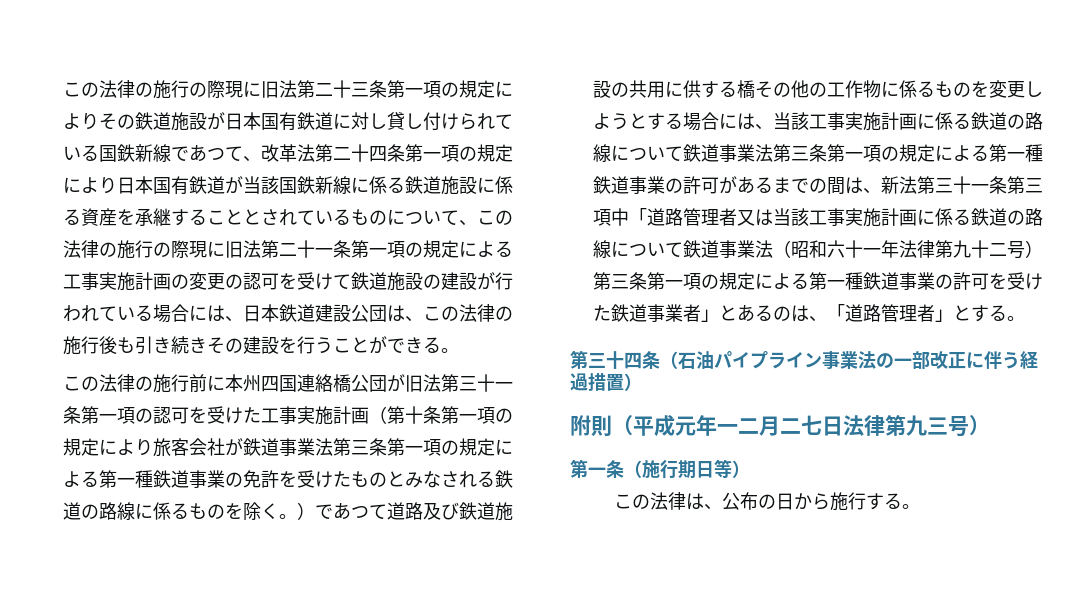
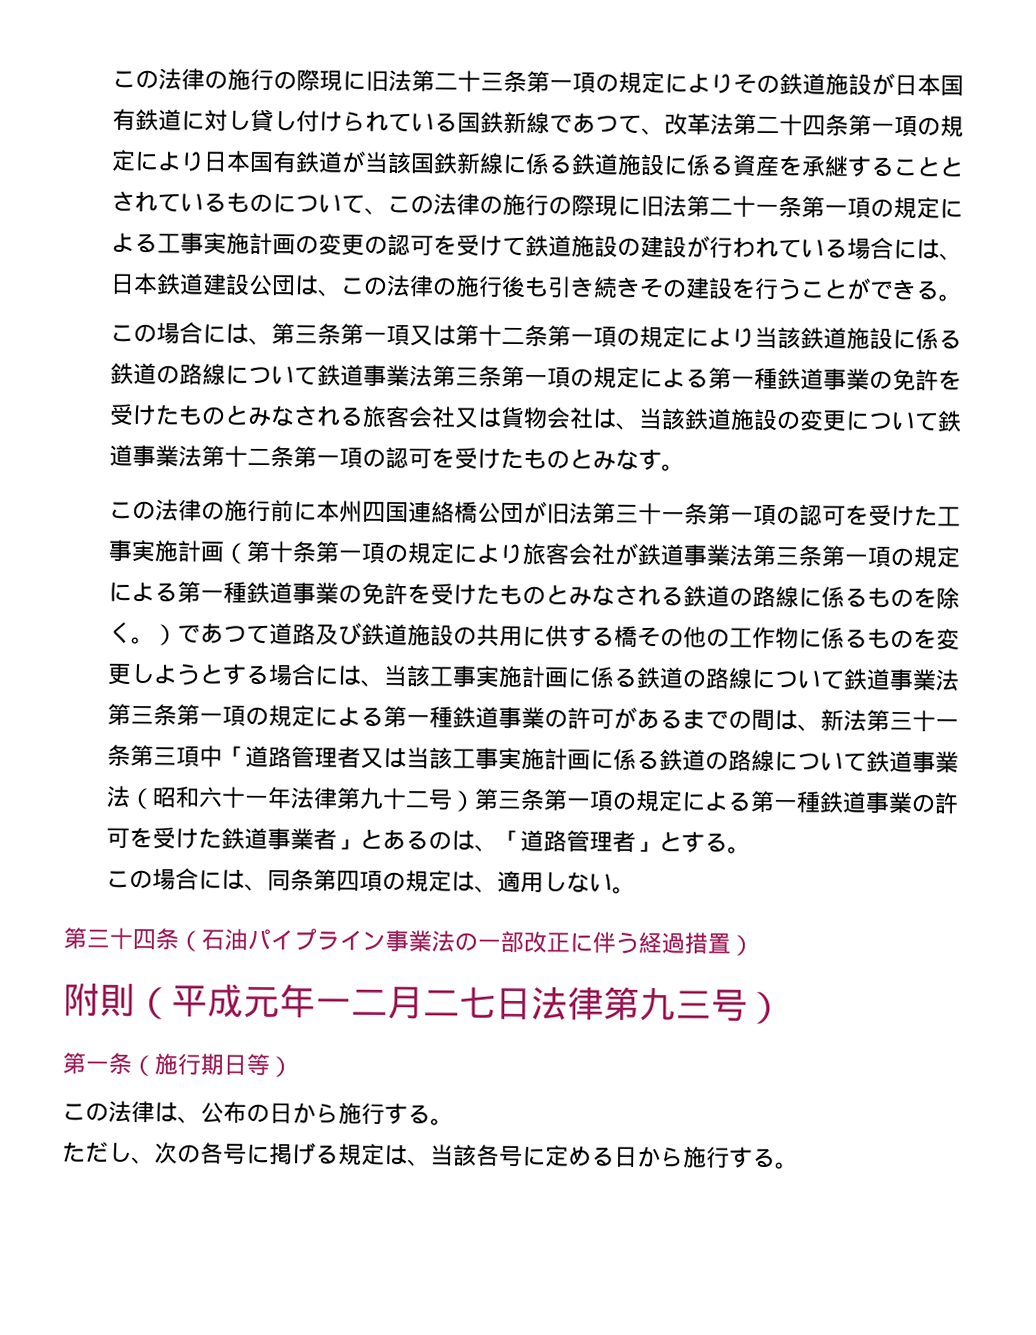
+ この場合には、第三条第一項又は第十二条第一項の規定により当該鉄道施設に係る鉄道の路線について鉄道事業法第三条第一項の規定による第一種鉄道事業の免許を受けたものとみなされる旅客会社又は貨物会社は、当該鉄道施設の変更について鉄道事業法第十二条第一項の認可を受けたものとみなす。
+ この場合には、同条第四項の規定は、適用しない。
+ ただし、次の各号に掲げる規定は、当該各号に定める日から施行する。

